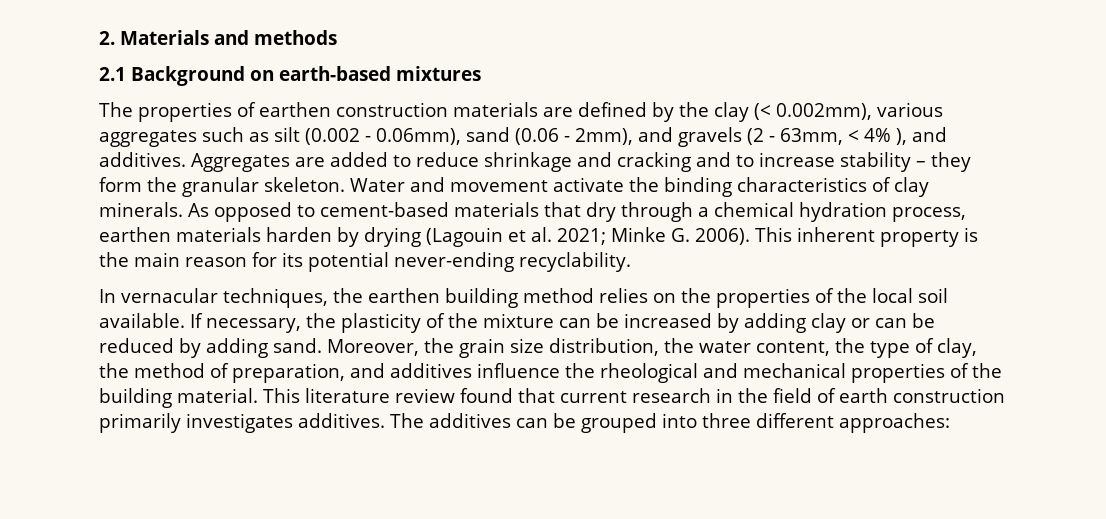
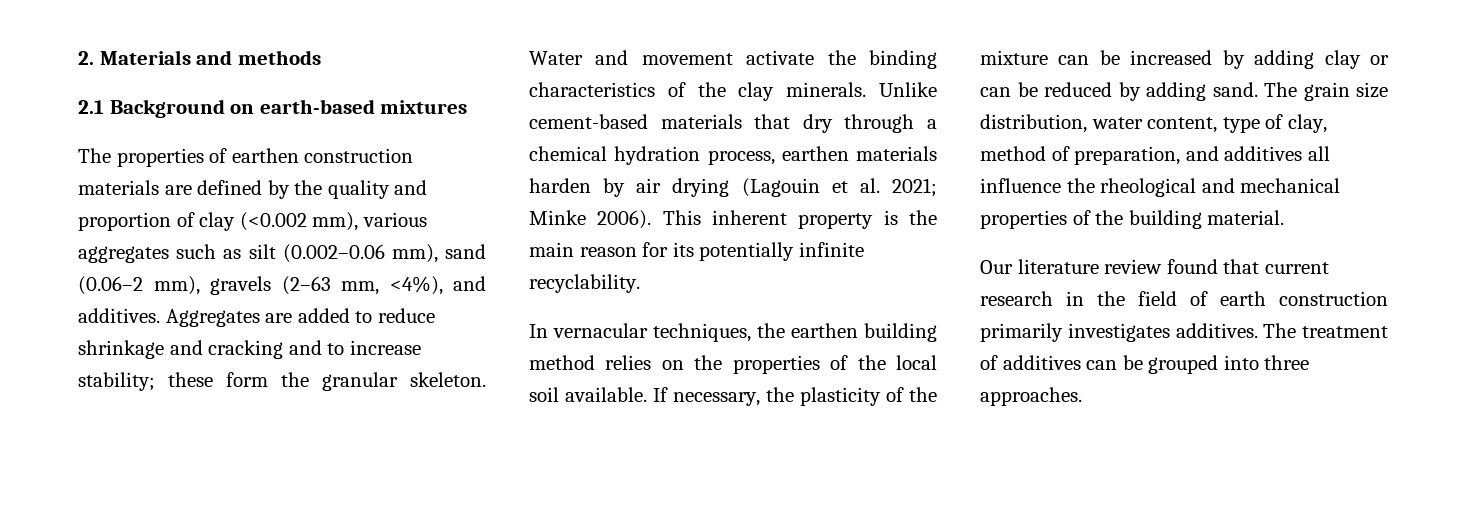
- The properties of earthen construction materials are defined by the clay (< 0.002mm), various aggregates such as silt (0.002 - 0.06mm), sand (0.06 - 2mm), and gravels (2 - 63mm, < 4% ), and additives.
+ The properties of earthen construction materials are defined by the quality and proportion of clay (<0.002 mm), various aggregates such as silt (0.002–0.06 mm), sand (0.06–2 mm), gravels (2–63 mm, <4%), and additives.
- Aggregates are added to reduce shrinkage and cracking and to increase stability – they form the granular skeleton.
+ Aggregates are added to reduce shrinkage and cracking and to increase stability; these form the granular skeleton.
- Water and movement activate the binding characteristics of clay minerals.
+ Water and movement activate the binding characteristics of the clay minerals.
- As opposed to cement-based materials that dry through a chemical hydration process, earthen materials harden by drying (Lagouin et al. 2021; Minke G. 2006).
+ Unlike cement-based materials that dry through a chemical hydration process, earthen materials harden by air drying (Lagouin et al. 2021; Minke 2006).
- This inherent property is the main reason for its potential never-ending recyclability.
+ This inherent property is the main reason for its potentially infinite recyclability.
- Moreover, the grain size distribution, the water content, the type of clay, the method of preparation, and additives influence the rheological and mechanical properties of the building material. This literature review found that current research in the field of earth construction primarily investigates additives.
+ The grain size distribution, water content, type of clay, method of preparation, and additives all influence the rheological and mechanical properties of the building material.
+ Our literature review found that current research in the field of earth construction primarily investigates additives.
- The additives can be grouped into three different approaches:
+ The treatment of additives can be grouped into three approaches.

